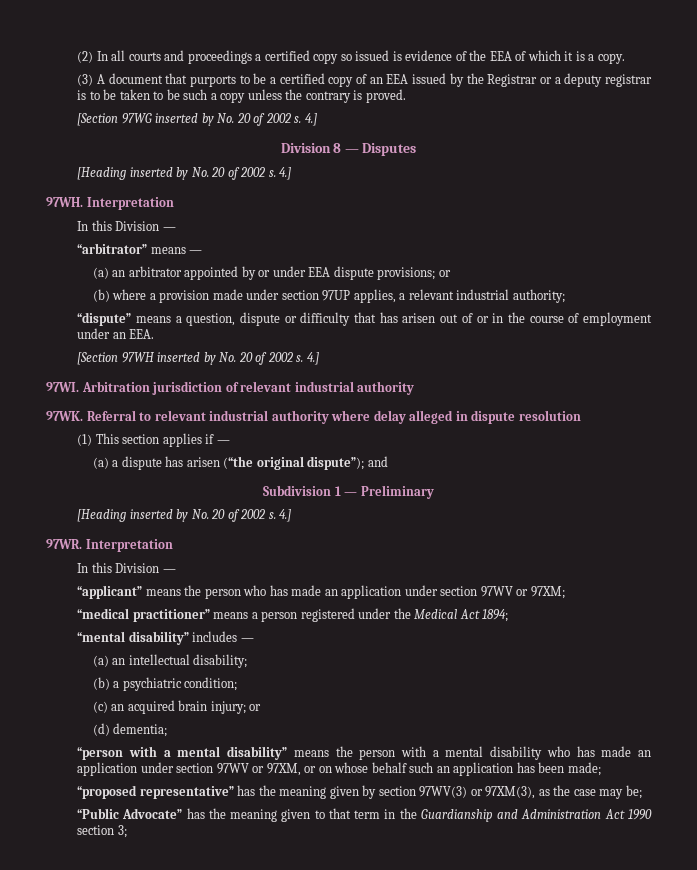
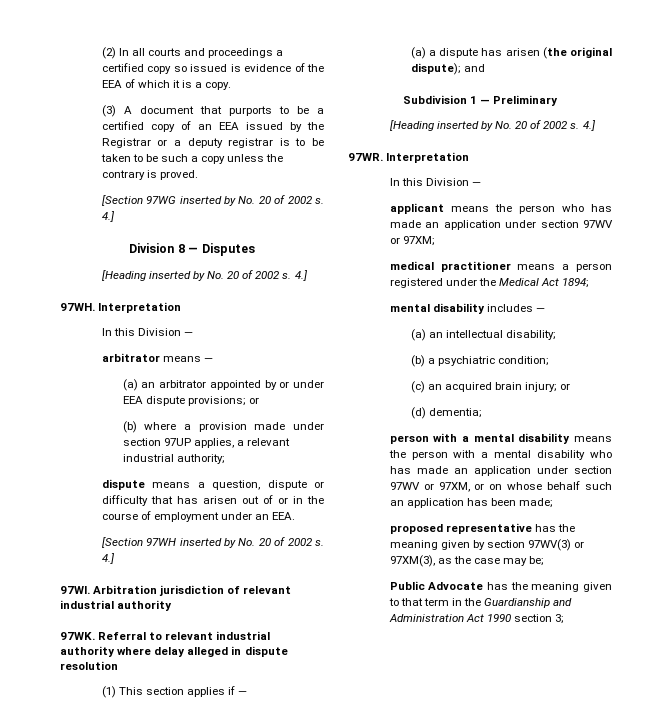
- “arbitrator” means —
+ arbitrator means —
- “dispute” means a question, dispute or difficulty that has arisen out of or in the course of employment under an EEA.
+ dispute means a question, dispute or difficulty that has arisen out of or in the course of employment under an EEA.
- (a) a dispute has arisen (“the original dispute”); and
+ (a) a dispute has arisen (the original dispute); and
- “applicant” means the person who has made an application under section 97WV or 97XM;
+ applicant means the person who has made an application under section 97WV or 97XM;
- “medical practitioner” means a person registered under the Medical Act 1894;
+ medical practitioner means a person registered under the Medical Act 1894;
- “mental disability” includes —
+ mental disability includes —
- “person with a mental disability” means the person with a mental disability who has made an application under section 97WV or 97XM, or on whose behalf such an application has been made;
+ person with a mental disability means the person with a mental disability who has made an application under section 97WV or 97XM, or on whose behalf such an application has been made;
- “proposed representative” has the meaning given by section 97WV(3) or 97XM(3), as the case may be;
+ proposed representative has the meaning given by section 97WV(3) or 97XM(3), as the case may be;
- “Public Advocate” has the meaning given to that term in the Guardianship and Administration Act 1990 section 3;
+ Public Advocate has the meaning given to that term in the Guardianship and Administration Act 1990 section 3;

